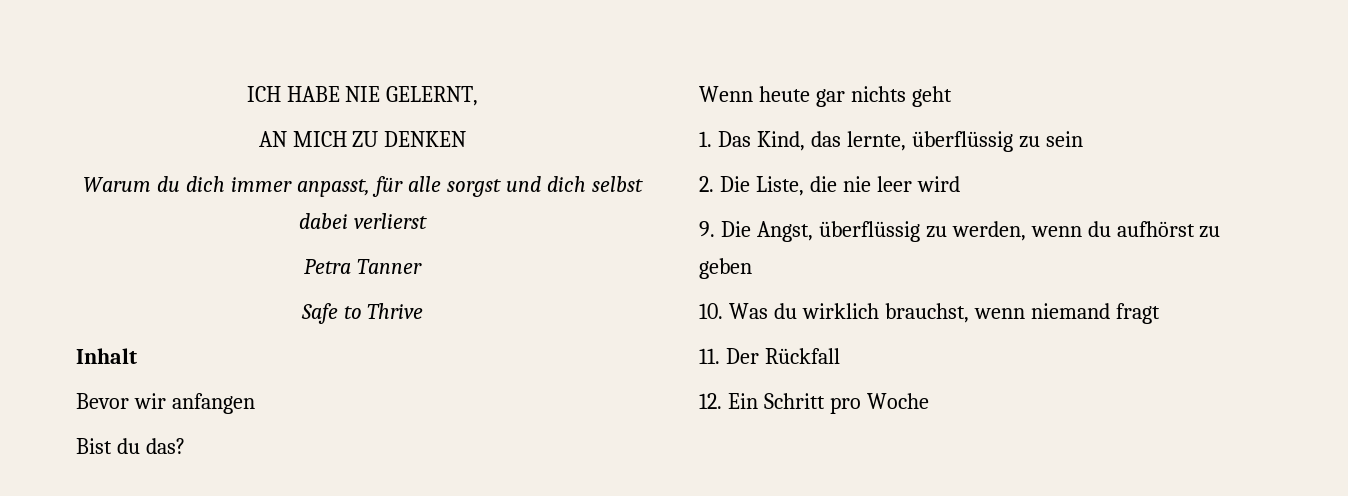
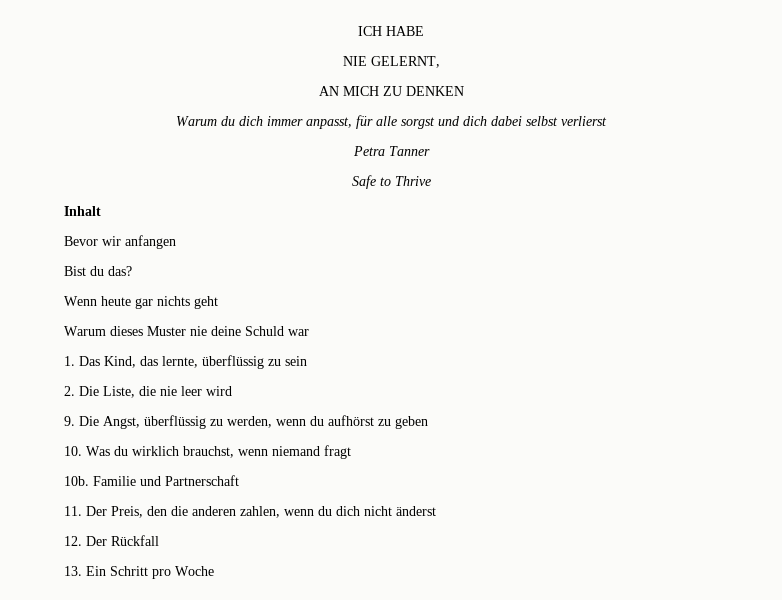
- ICH HABE NIE GELERNT,
+ ICH HABE
+ NIE GELERNT,
- Warum du dich immer anpasst, für alle sorgst und dich selbst dabei verlierst
+ Warum du dich immer anpasst, für alle sorgst und dich dabei selbst verlierst
+ Warum dieses Muster nie deine Schuld war
- 11. Der Rückfall
+ 10b. Familie und Partnerschaft
+ 11. Der Preis, den die anderen zahlen, wenn du dich nicht änderst
+ 12. Der Rückfall
- 12. Ein Schritt pro Woche
+ 13. Ein Schritt pro Woche

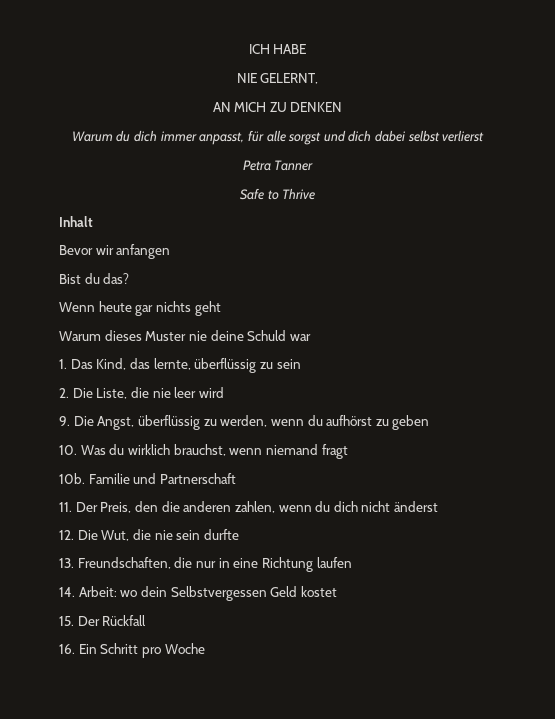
- 12. Der Rückfall
+ 12. Die Wut, die nie sein durfte
+ 13. Freundschaften, die nur in eine Richtung laufen
+ 14. Arbeit: wo dein Selbstvergessen Geld kostet
+ 15. Der Rückfall
- 13. Ein Schritt pro Woche
+ 16. Ein Schritt pro Woche

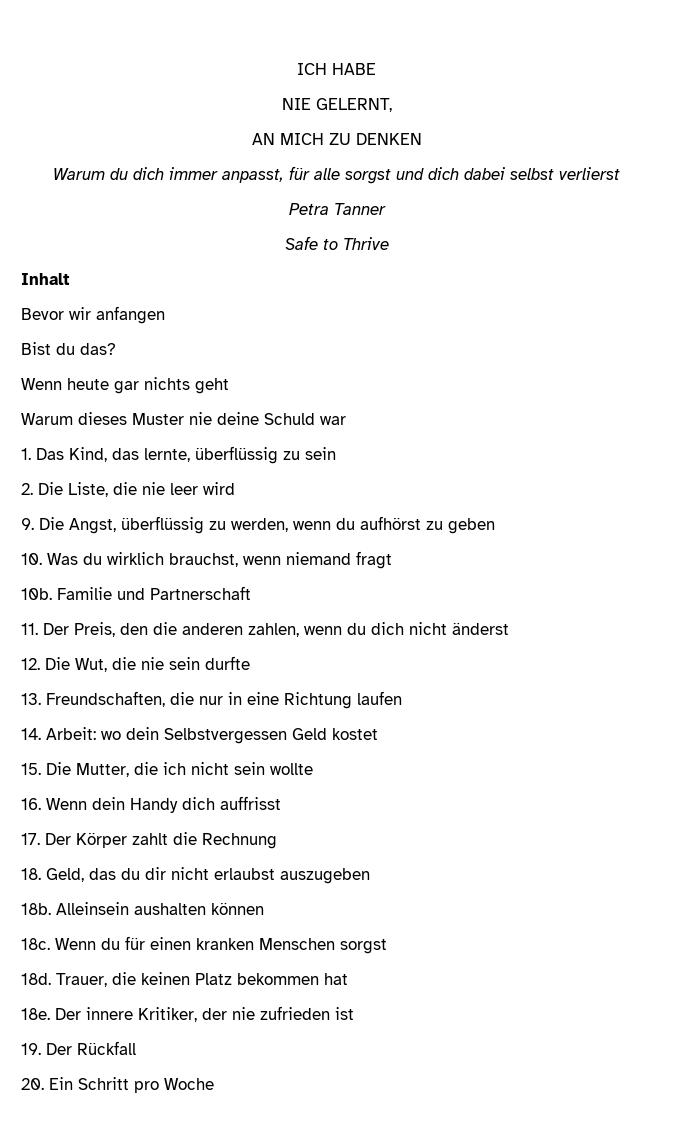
- 15. Der Rückfall
+ 15. Die Mutter, die ich nicht sein wollte
+ 16. Wenn dein Handy dich auffrisst
+ 17. Der Körper zahlt die Rechnung
+ 18. Geld, das du dir nicht erlaubst auszugeben
+ 18b. Alleinsein aushalten können
+ 18c. Wenn du für einen kranken Menschen sorgst
+ 18d. Trauer, die keinen Platz bekommen hat
+ 18e. Der innere Kritiker, der nie zufrieden ist
+ 19. Der Rückfall
- 16. Ein Schritt pro Woche
+ 20. Ein Schritt pro Woche

